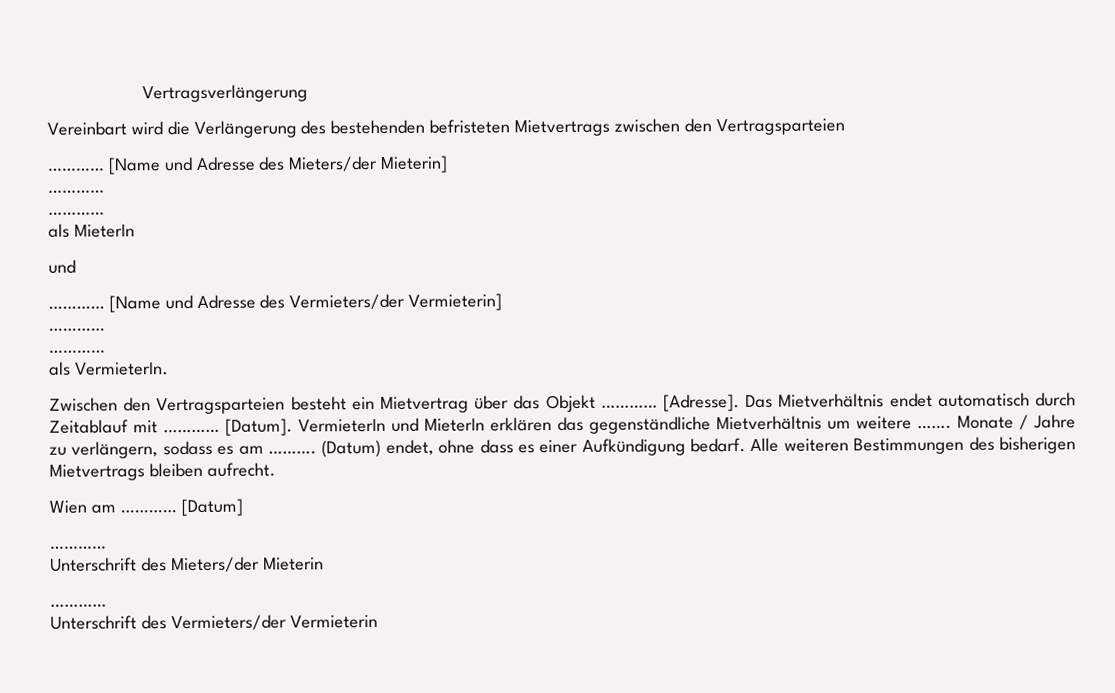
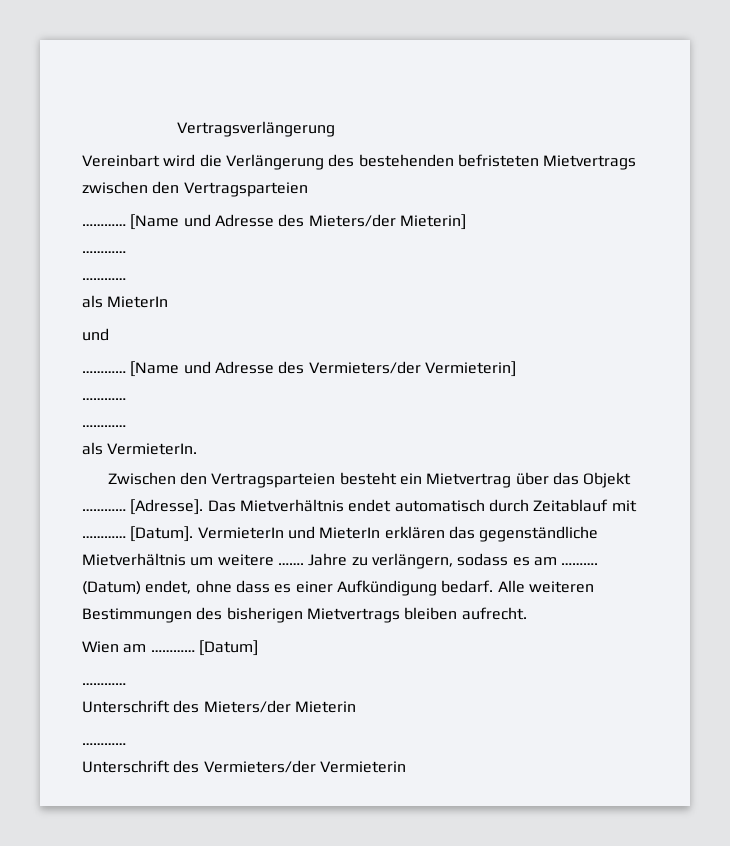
- Monate / Jahre zu verlängern, sodass es am ……….
+ Jahre zu verlängern, sodass es am ……….

